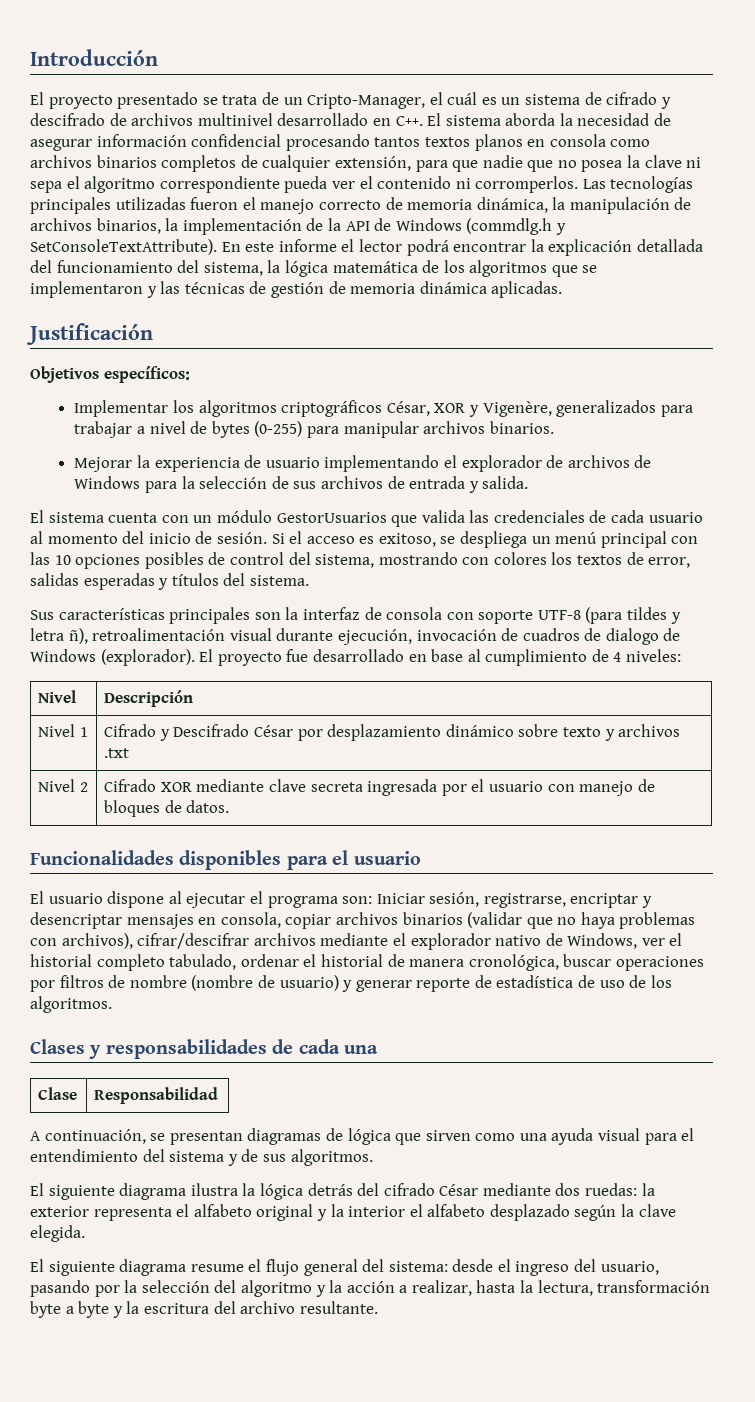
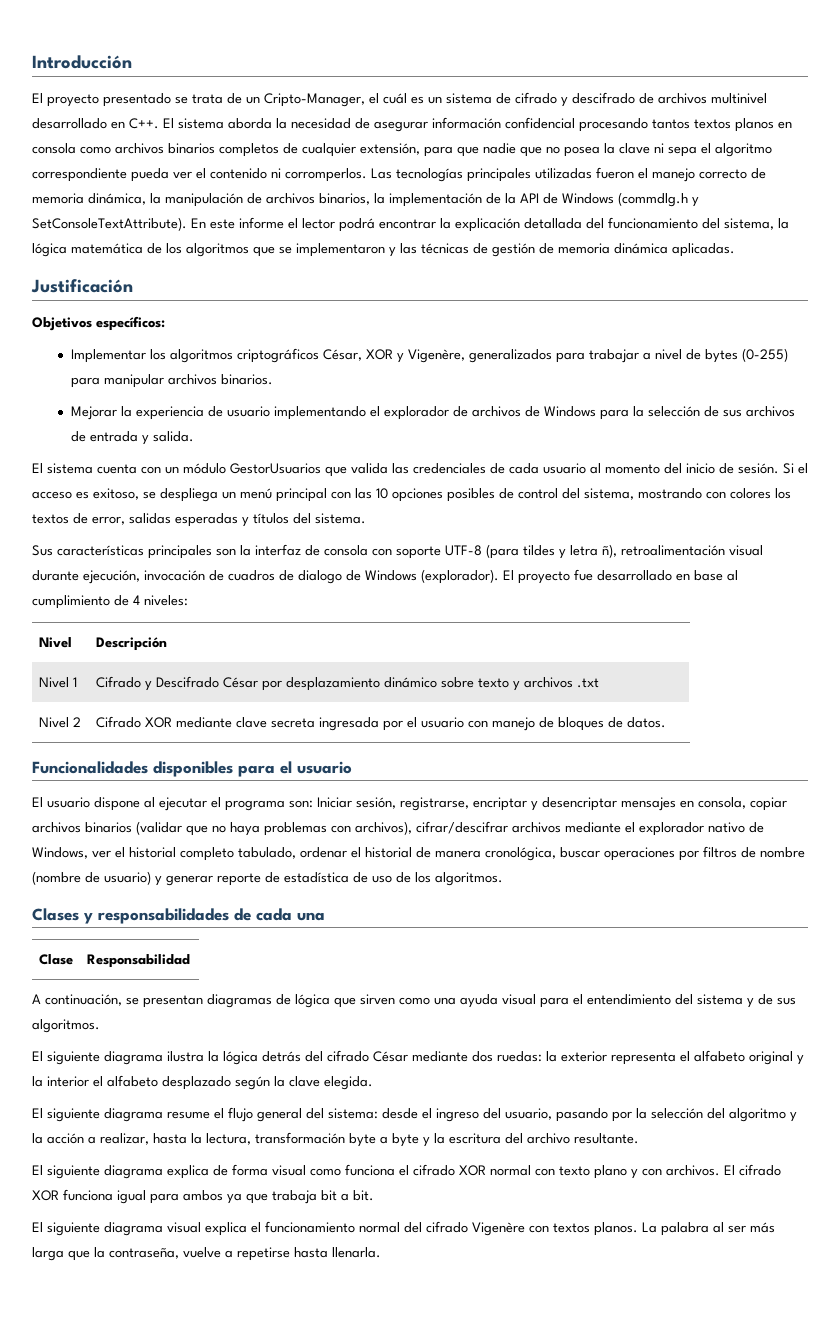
+ El siguiente diagrama explica de forma visual como funciona el cifrado XOR normal con texto plano y con archivos. El cifrado XOR funciona igual para ambos ya que trabaja bit a bit.
+ El siguiente diagrama visual explica el funcionamiento normal del cifrado Vigenère con textos planos. La palabra al ser más larga que la contraseña, vuelve a repetirse hasta llenarla.

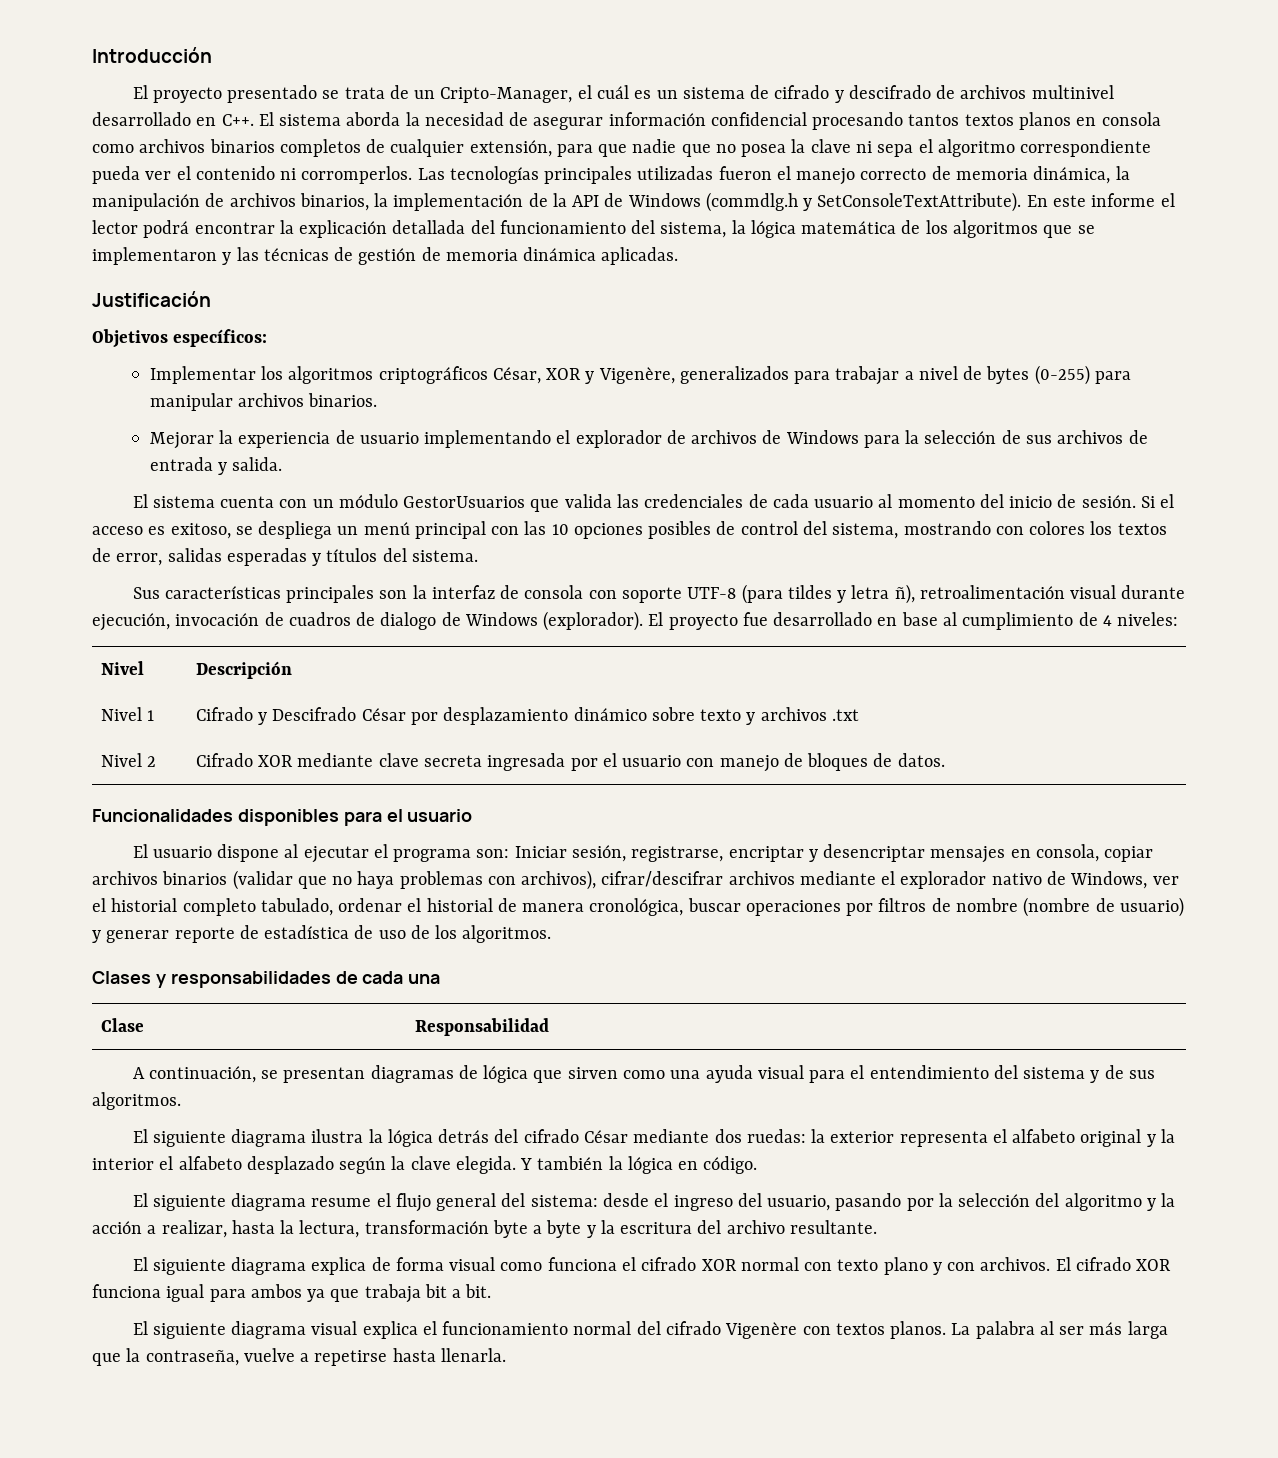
+ Y también la lógica en código.

